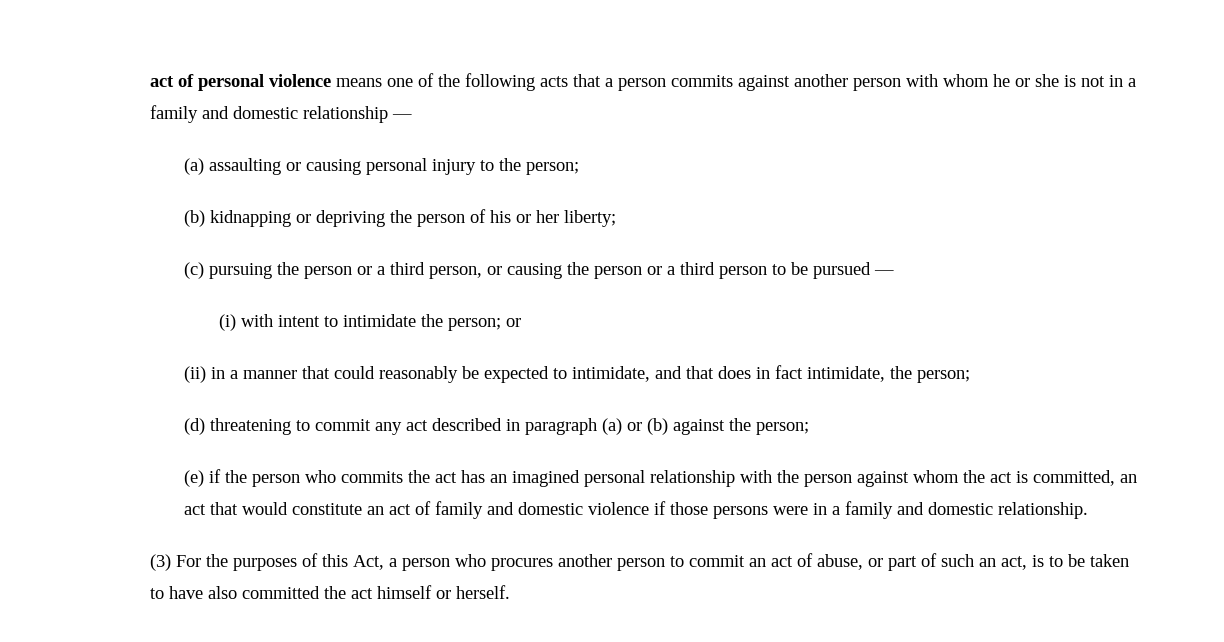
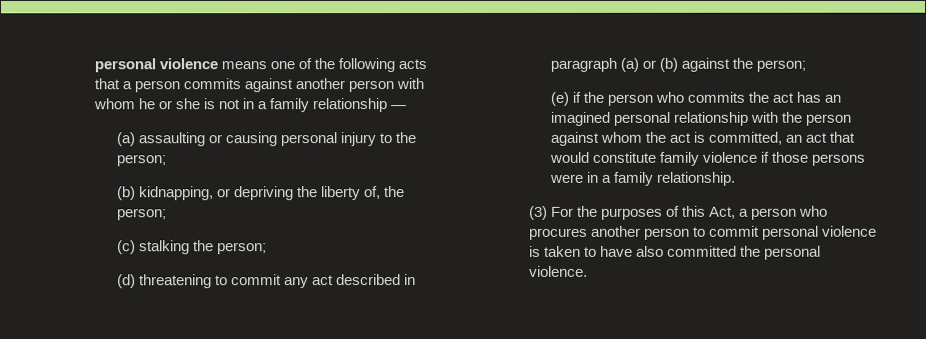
- act of personal violence means one of the following acts that a person commits against another person with whom he or she is not in a family and domestic relationship —
+ personal violence means one of the following acts that a person commits against another person with whom he or she is not in a family relationship —
- (b) kidnapping or depriving the person of his or her liberty;
- (c) pursuing the person or a third person, or causing the person or a third person to be pursued —
- (i) with intent to intimidate the person; or
- (ii) in a manner that could reasonably be expected to intimidate, and that does in fact intimidate, the person;
+ (b) kidnapping, or depriving the liberty of, the person;
+ (c) stalking the person;
- (e) if the person who commits the act has an imagined personal relationship with the person against whom the act is committed, an act that would constitute an act of family and domestic violence if those persons were in a family and domestic relationship.
+ (e) if the person who commits the act has an imagined personal relationship with the person against whom the act is committed, an act that would constitute family violence if those persons were in a family relationship.
- (3) For the purposes of this Act, a person who procures another person to commit an act of abuse, or part of such an act, is to be taken to have also committed the act himself or herself.
+ (3) For the purposes of this Act, a person who procures another person to commit personal violence is taken to have also committed the personal violence.

